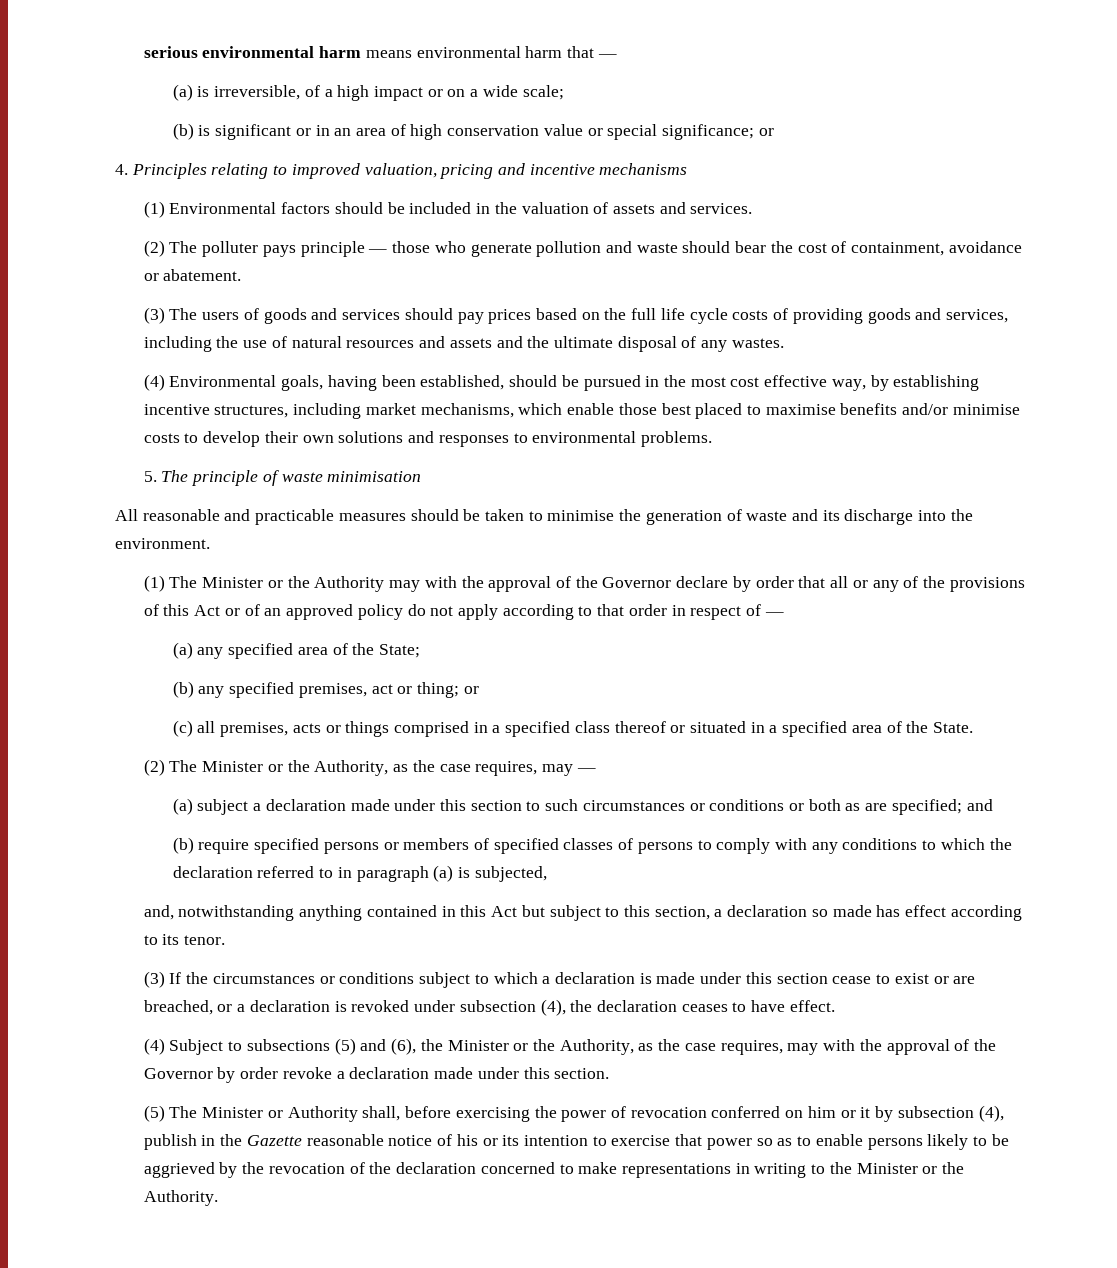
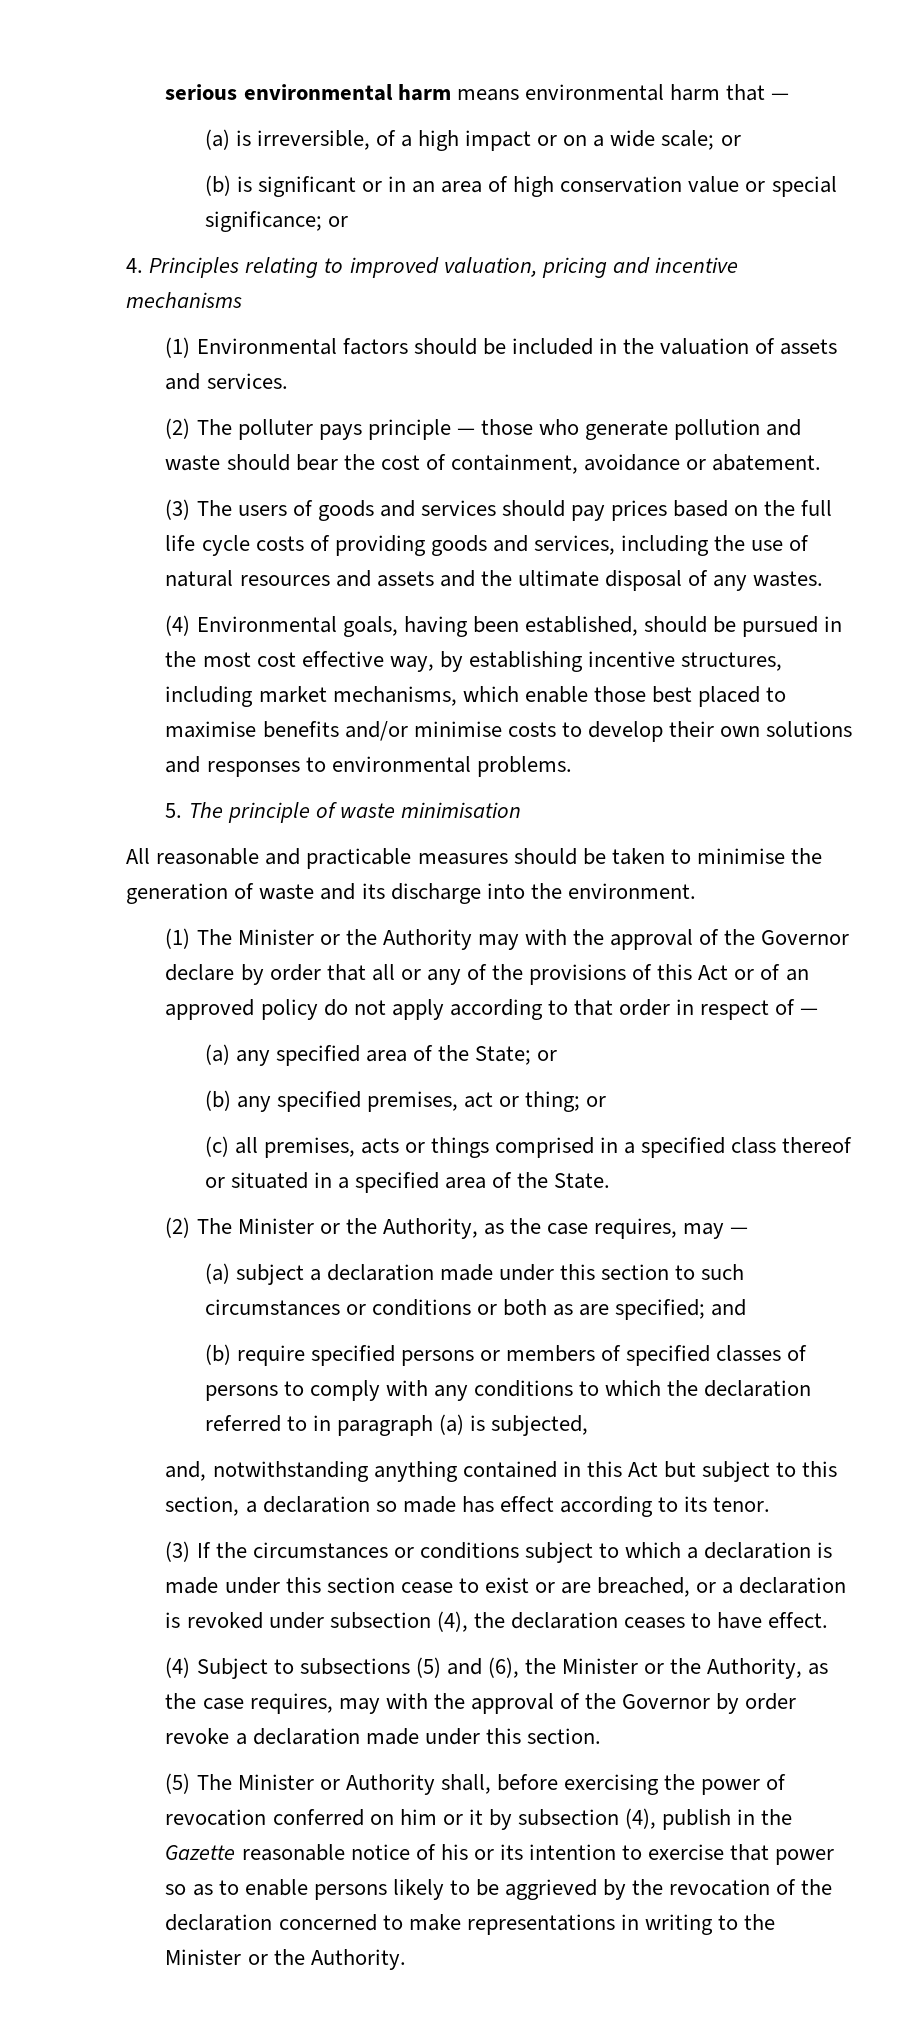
- (a) is irreversible, of a high impact or on a wide scale;
+ (a) is irreversible, of a high impact or on a wide scale; or
- (a) any specified area of the State;
+ (a) any specified area of the State; or

